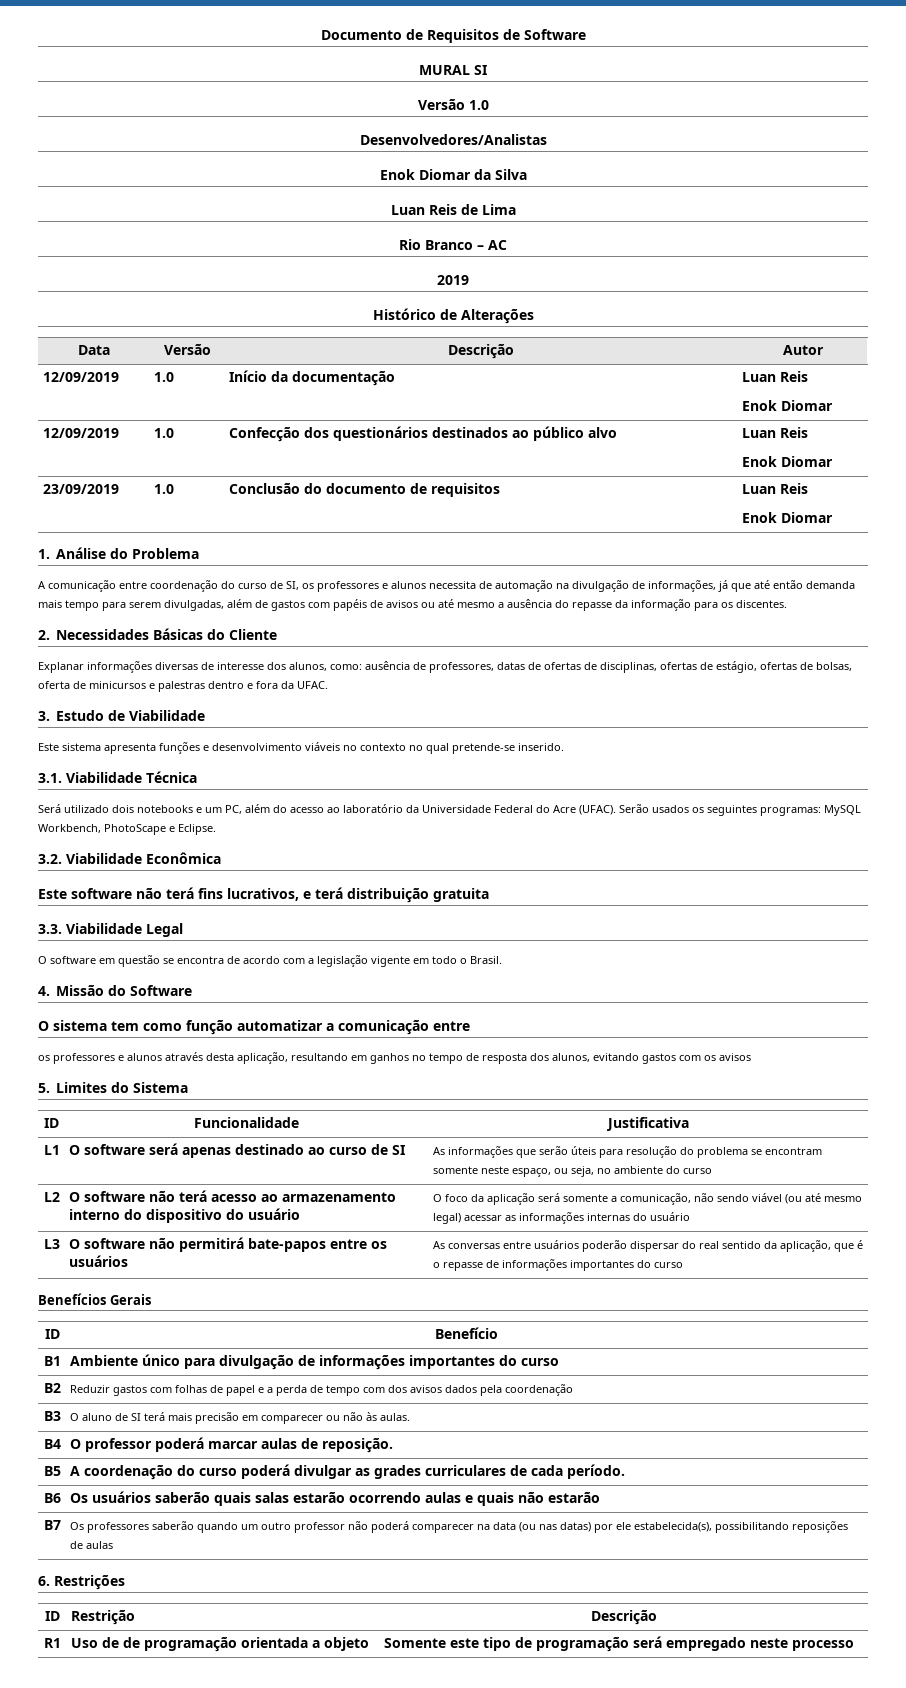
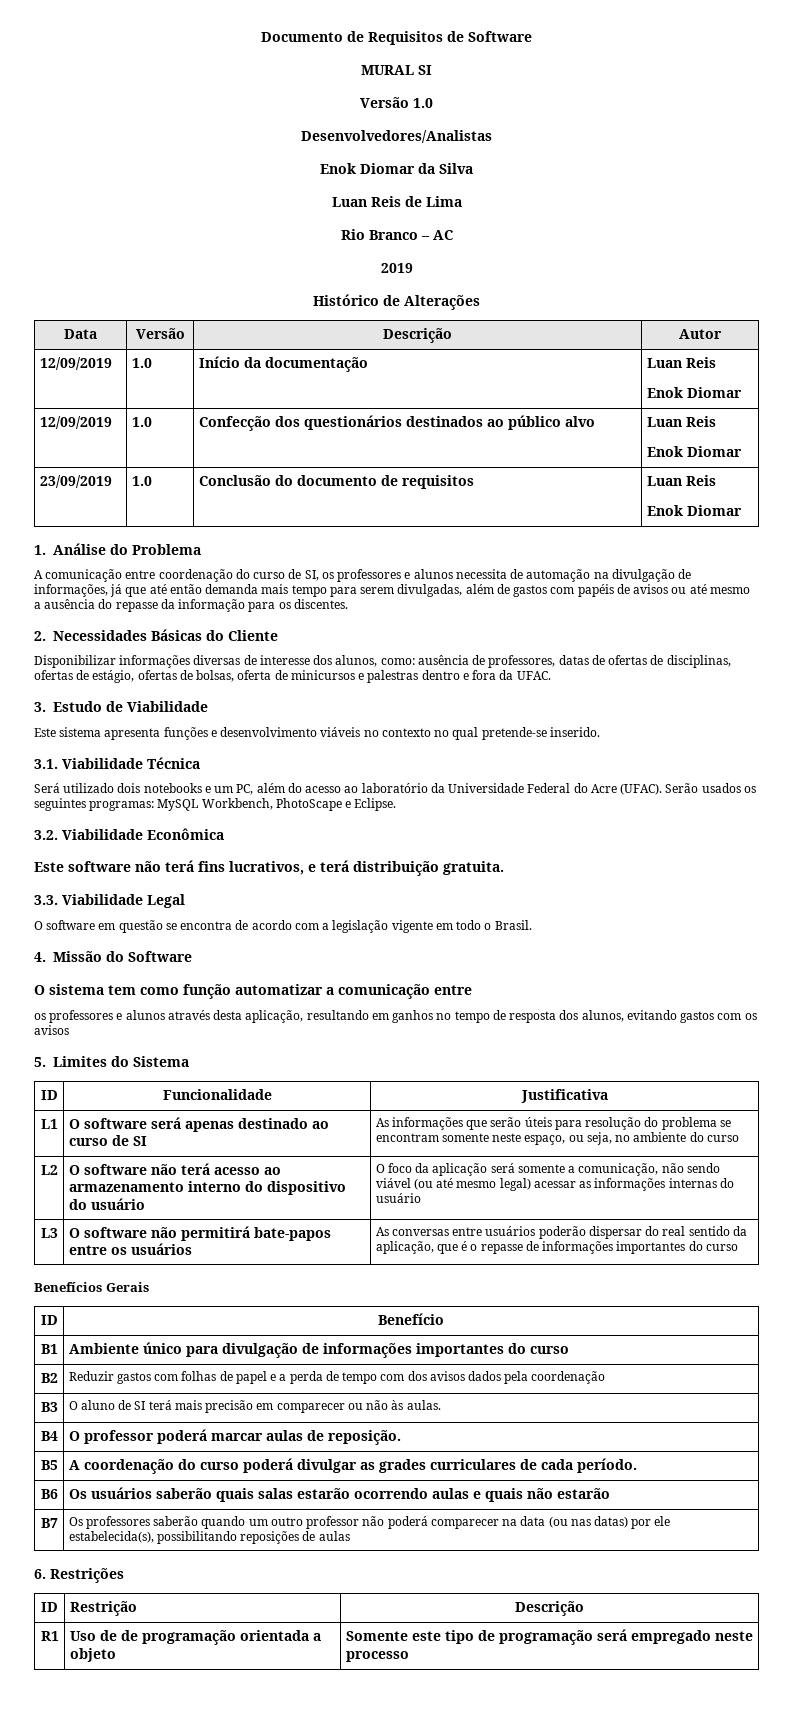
- Explanar informações diversas de interesse dos alunos, como: ausência de professores, datas de ofertas de disciplinas, ofertas de estágio, ofertas de bolsas, oferta de minicursos e palestras dentro e fora da UFAC.
+ Disponibilizar informações diversas de interesse dos alunos, como: ausência de professores, datas de ofertas de disciplinas, ofertas de estágio, ofertas de bolsas, oferta de minicursos e palestras dentro e fora da UFAC.
- Este software não terá fins lucrativos, e terá distribuição gratuita
+ Este software não terá fins lucrativos, e terá distribuição gratuita.

